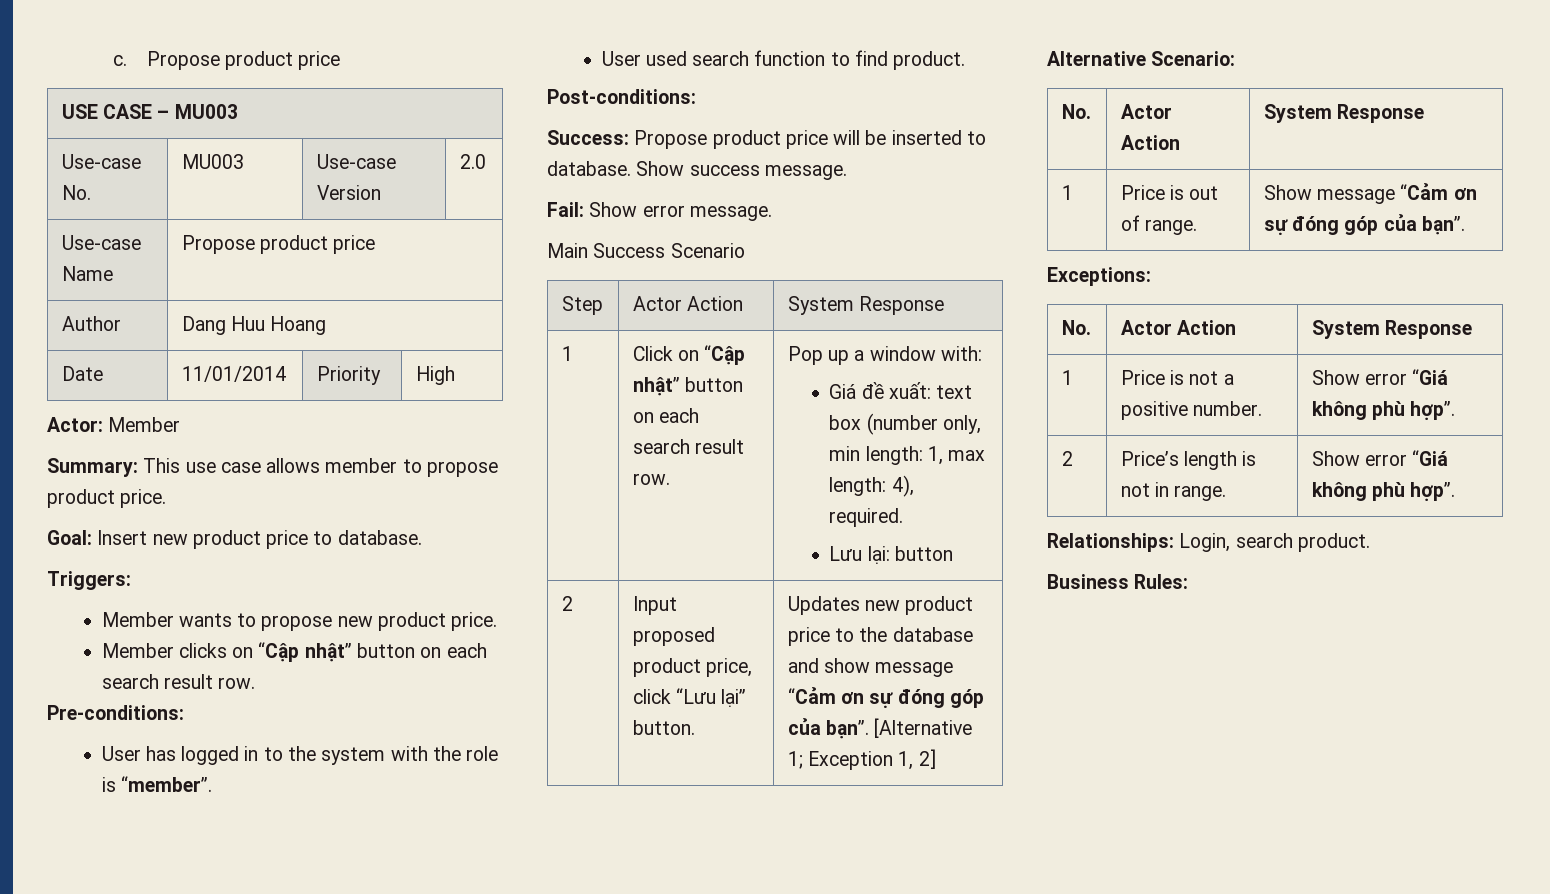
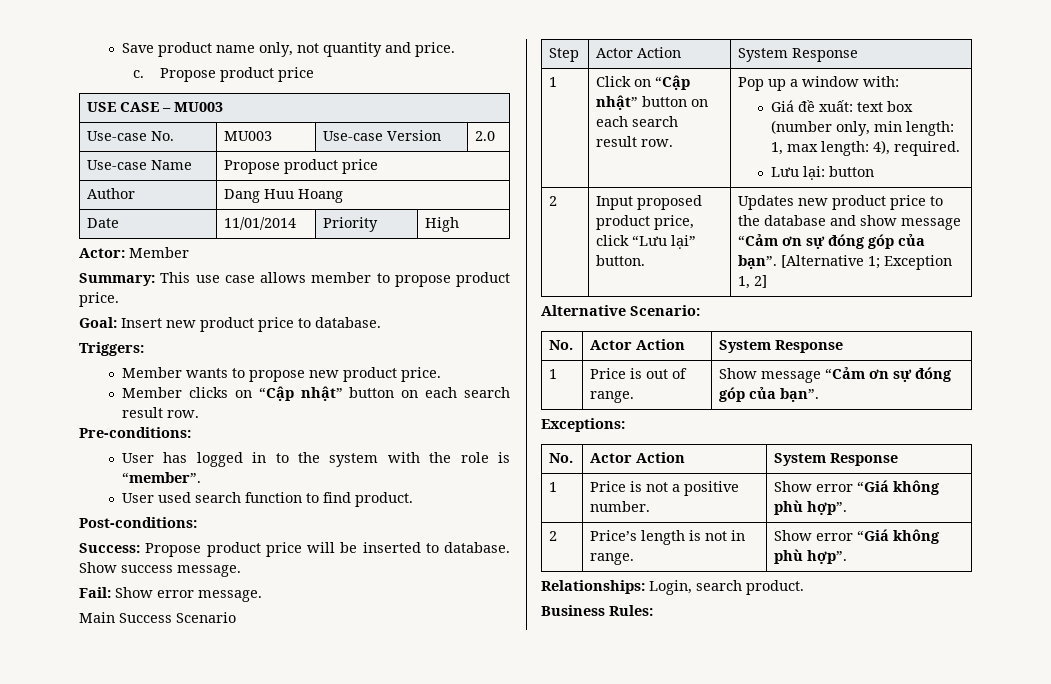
+ Save product name only, not quantity and price.

